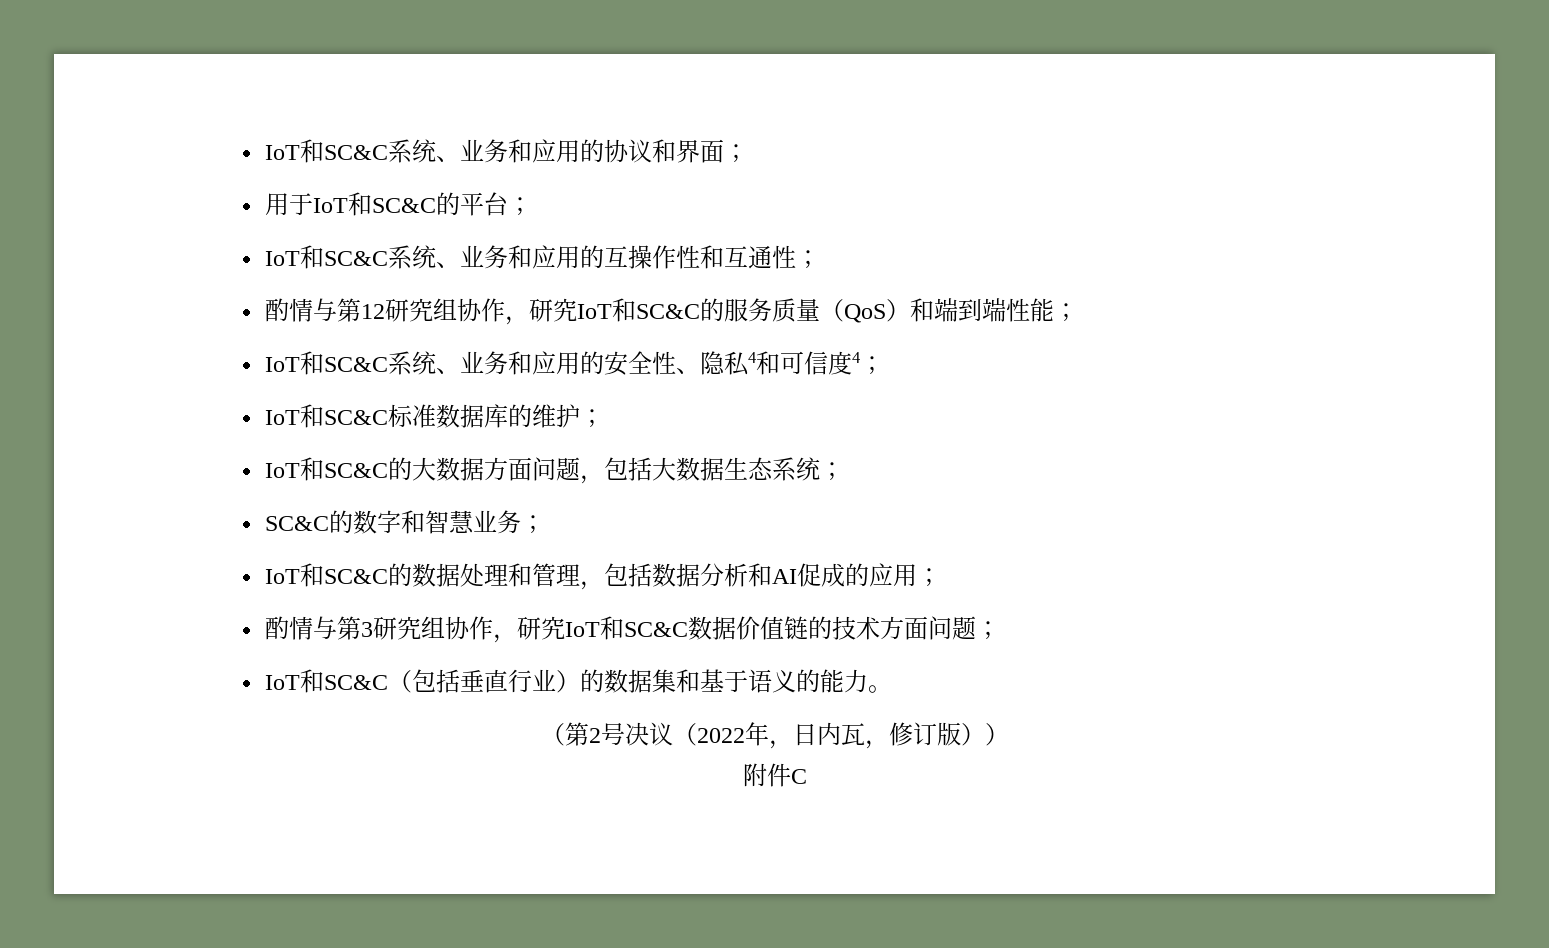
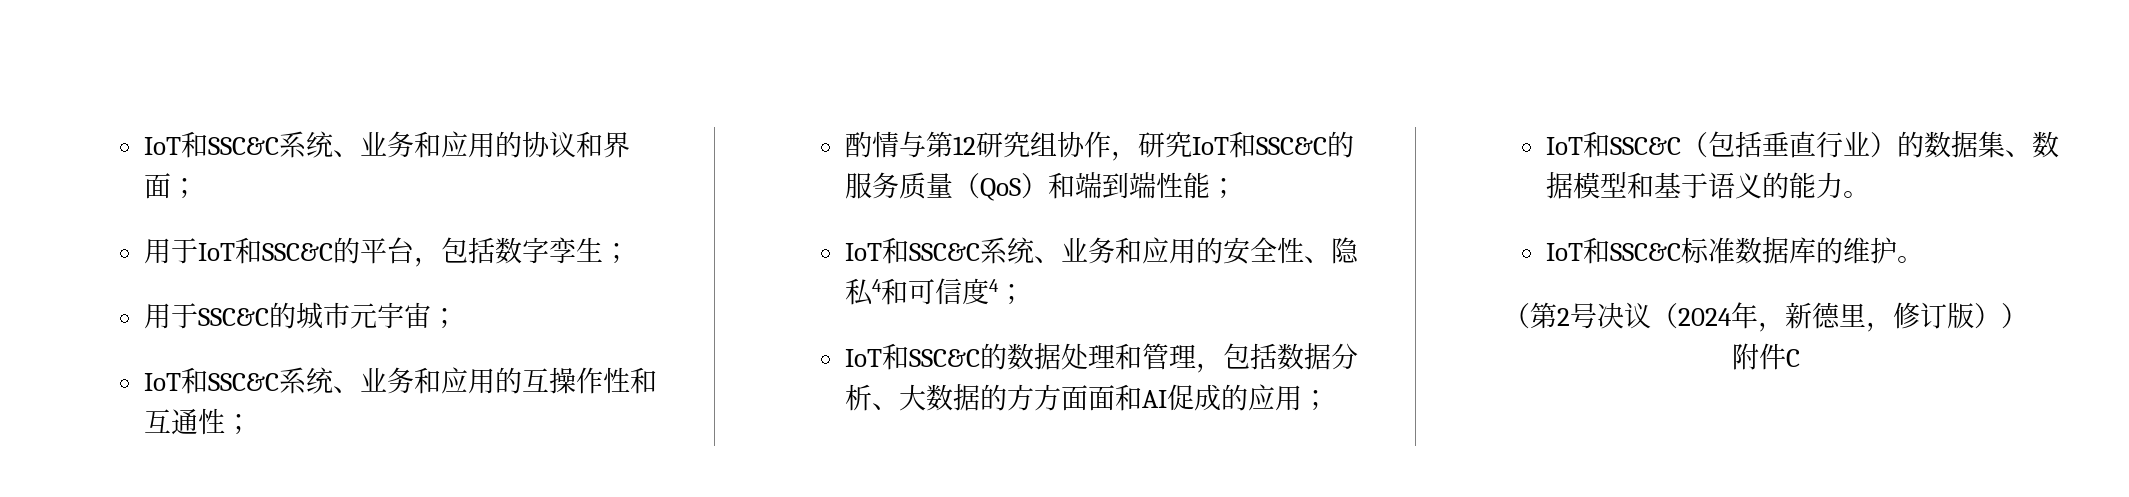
- IoT和SC&C系统、业务和应用的协议和界面；
+ IoT和SSC&C系统、业务和应用的协议和界面；
- 用于IoT和SC&C的平台；
- IoT和SC&C系统、业务和应用的互操作性和互通性；
+ 用于IoT和SSC&C的平台，包括数字孪生；
+ 用于SSC&C的城市元宇宙；
+ IoT和SSC&C系统、业务和应用的互操作性和互通性；
- 酌情与第12研究组协作，研究IoT和SC&C的服务质量（QoS）和端到端性能；
+ 酌情与第12研究组协作，研究IoT和SSC&C的服务质量（QoS）和端到端性能；
- IoT和SC&C系统、业务和应用的安全性、隐私4和可信度4；
+ IoT和SSC&C系统、业务和应用的安全性、隐私4和可信度4；
- IoT和SC&C标准数据库的维护；
- IoT和SC&C的大数据方面问题，包括大数据生态系统；
- SC&C的数字和智慧业务；
- IoT和SC&C的数据处理和管理，包括数据分析和AI促成的应用；
+ IoT和SSC&C的数据处理和管理，包括数据分析、大数据的方方面面和AI促成的应用；
- 酌情与第3研究组协作，研究IoT和SC&C数据价值链的技术方面问题；
- IoT和SC&C（包括垂直行业）的数据集和基于语义的能力。
+ IoT和SSC&C（包括垂直行业）的数据集、数据模型和基于语义的能力。
+ IoT和SSC&C标准数据库的维护。
- （第2号决议（2022年，日内瓦，修订版））
+ （第2号决议（2024年，新德里，修订版））

